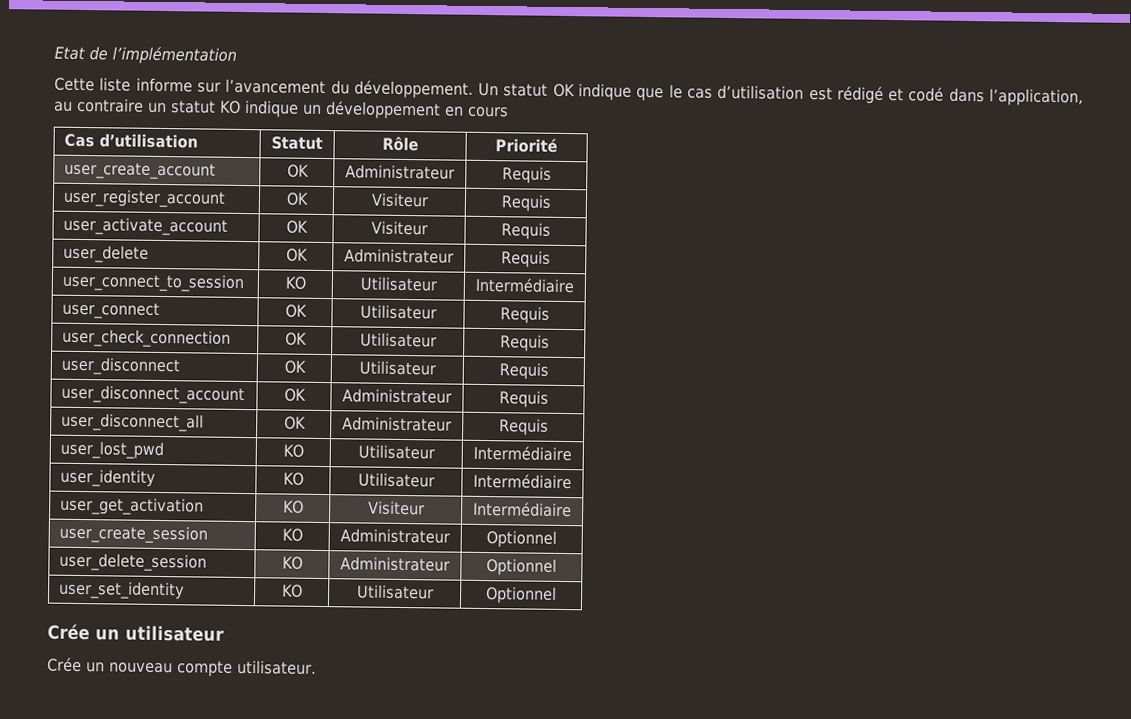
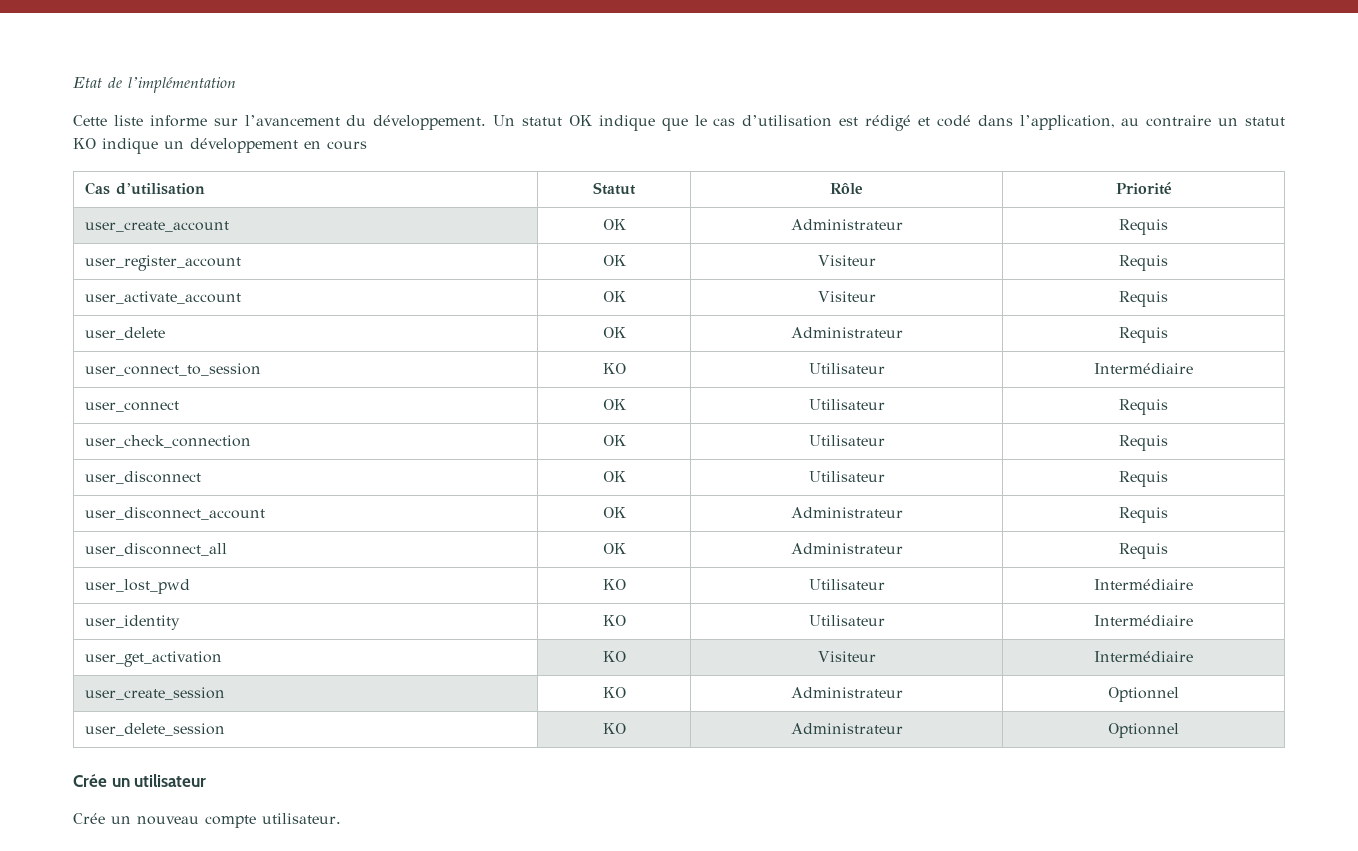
- user_set_identity | KO | Utilisateur | Optionnel

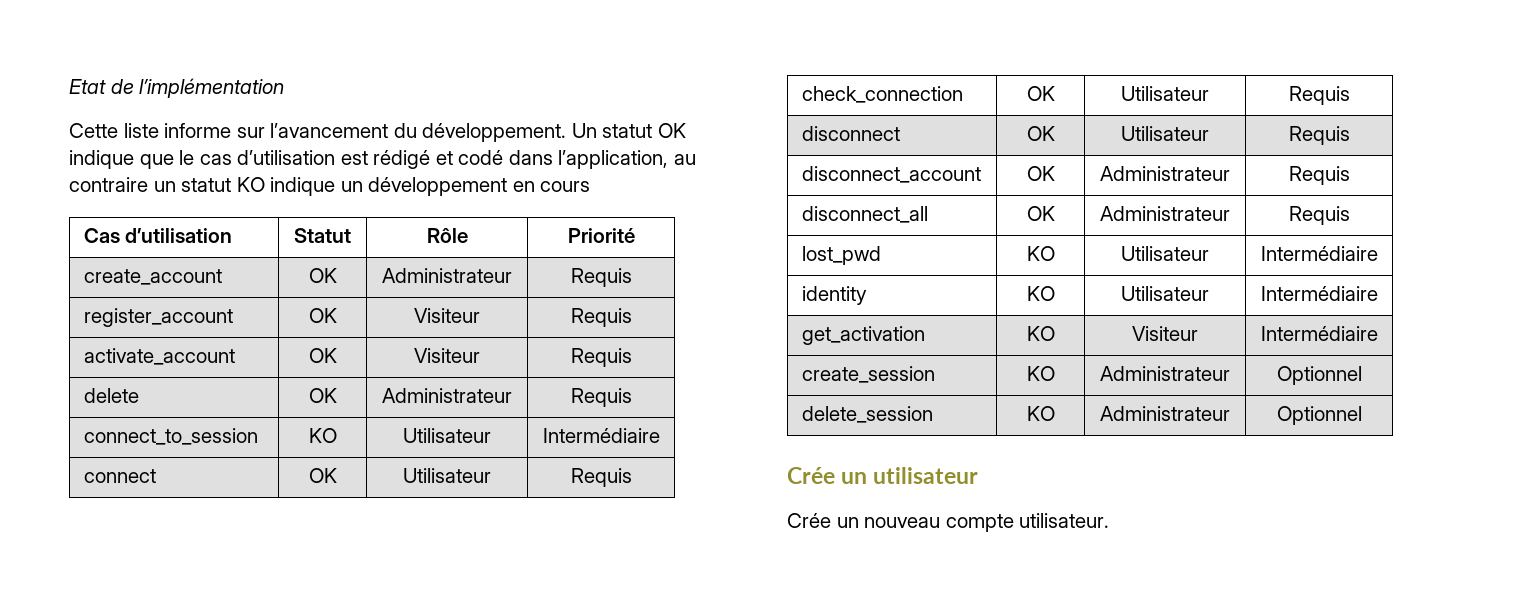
- user_create_account | OK | Administrateur | Requis
- user_register_account | OK | Visiteur | Requis
- user_activate_account | OK | Visiteur | Requis
- user_delete | OK | Administrateur | Requis
- user_connect_to_session | KO | Utilisateur | Intermédiaire
- user_connect | OK | Utilisateur | Requis
- user_check_connection | OK | Utilisateur | Requis
- user_disconnect | OK | Utilisateur | Requis
- user_disconnect_account | OK | Administrateur | Requis
- user_disconnect_all | OK | Administrateur | Requis
- user_lost_pwd | KO | Utilisateur | Intermédiaire
- user_identity | KO | Utilisateur | Intermédiaire
- user_get_activation | KO | Visiteur | Intermédiaire
+ create_account | OK | Administrateur | Requis
+ register_account | OK | Visiteur | Requis
+ activate_account | OK | Visiteur | Requis
+ delete | OK | Administrateur | Requis
+ connect_to_session | KO | Utilisateur | Intermédiaire
+ connect | OK | Utilisateur | Requis
+ check_connection | OK | Utilisateur | Requis
+ disconnect | OK | Utilisateur | Requis
+ disconnect_account | OK | Administrateur | Requis
+ disconnect_all | OK | Administrateur | Requis
+ lost_pwd | KO | Utilisateur | Intermédiaire
+ identity | KO | Utilisateur | Intermédiaire
+ get_activation | KO | Visiteur | Intermédiaire
- user_create_session | KO | Administrateur | Optionnel
- user_delete_session | KO | Administrateur | Optionnel
+ create_session | KO | Administrateur | Optionnel
+ delete_session | KO | Administrateur | Optionnel

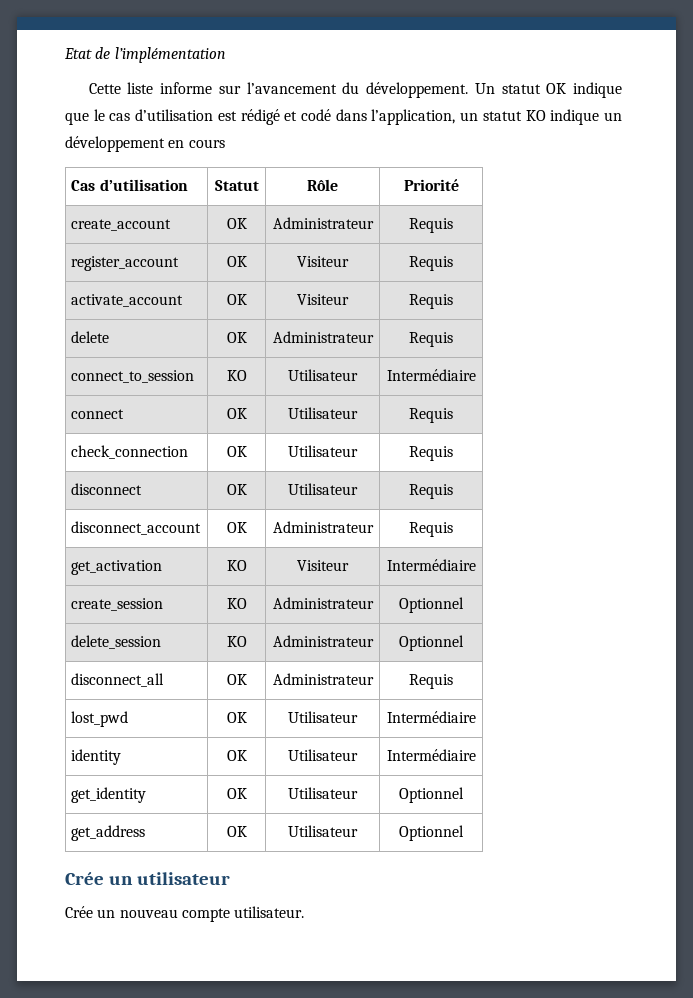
- Un statut OK indique que le cas d’utilisation est rédigé et codé dans l’application, au contraire un statut KO indique un développement en cours
+ Un statut OK indique que le cas d’utilisation est rédigé et codé dans l’application, un statut KO indique un développement en cours
- disconnect_all | OK | Administrateur | Requis
- lost_pwd | KO | Utilisateur | Intermédiaire
- identity | KO | Utilisateur | Intermédiaire
+ disconnect_all | OK | Administrateur | Requis
+ lost_pwd | OK | Utilisateur | Intermédiaire
+ identity | OK | Utilisateur | Intermédiaire
+ get_identity | OK | Utilisateur | Optionnel
+ get_address | OK | Utilisateur | Optionnel

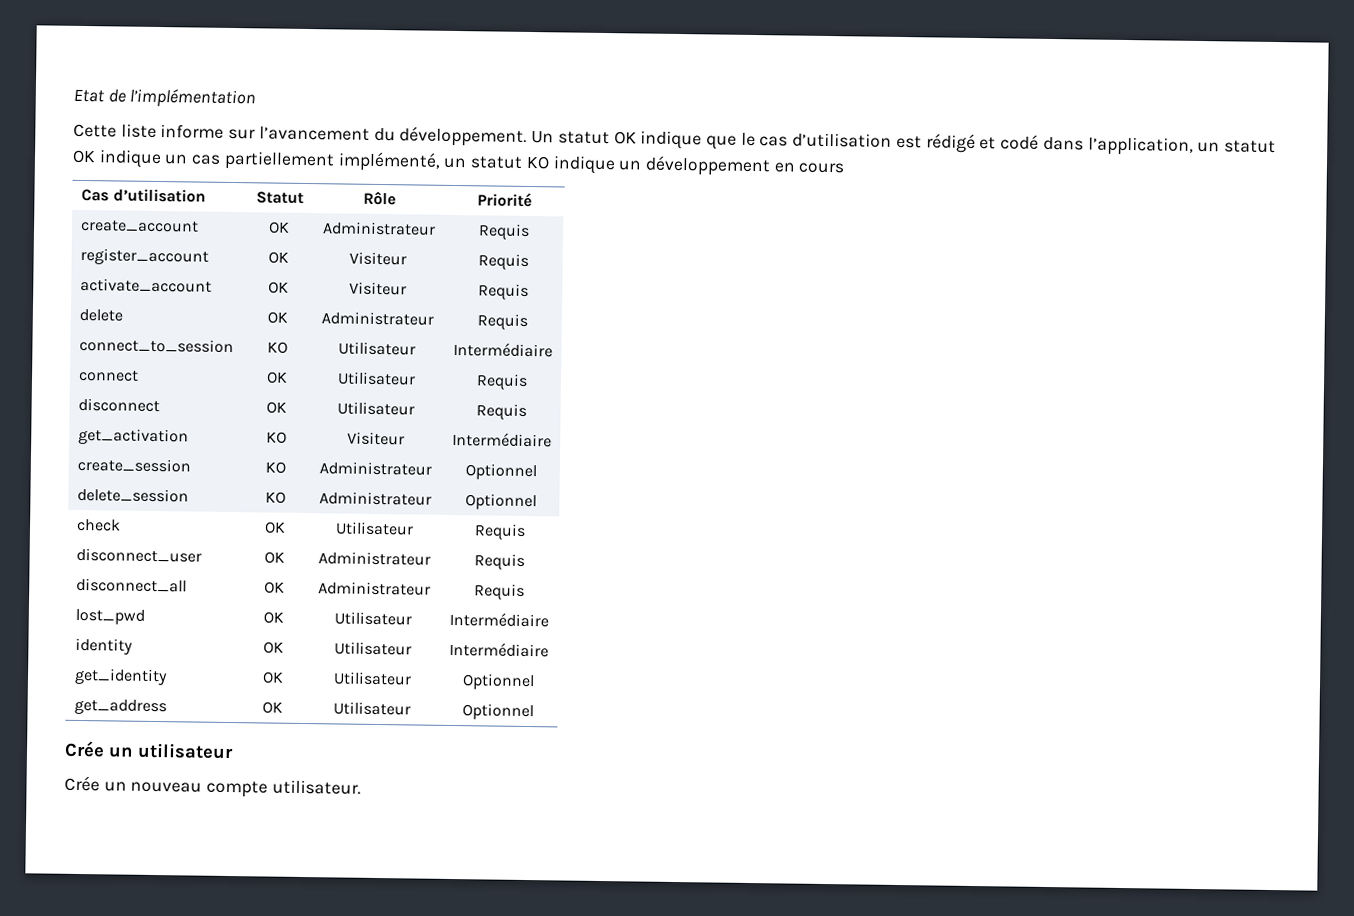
- Un statut OK indique que le cas d’utilisation est rédigé et codé dans l’application, un statut KO indique un développement en cours
+ Un statut OK indique que le cas d’utilisation est rédigé et codé dans l’application, un statut OK indique un cas partiellement implémenté, un statut KO indique un développement en cours
- check_connection | OK | Utilisateur | Requis
- disconnect_account | OK | Administrateur | Requis
+ check | OK | Utilisateur | Requis
+ disconnect_user | OK | Administrateur | Requis

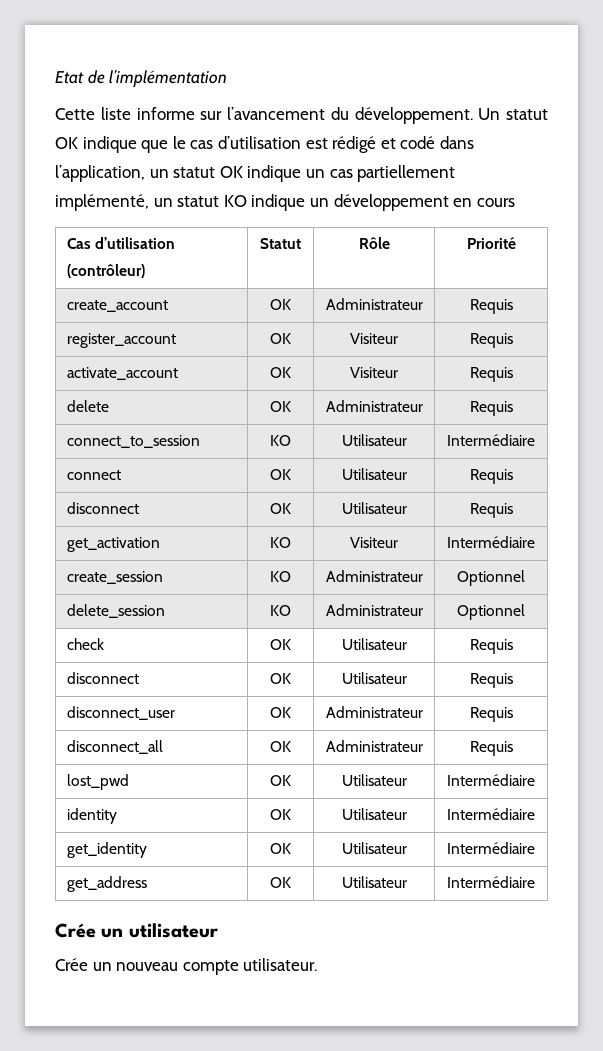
- Cas d’utilisation | Statut | Rôle | Priorité
+ Cas d’utilisation (contrôleur) | Statut | Rôle | Priorité
  check | OK | Utilisateur | Requis
+ disconnect | OK | Utilisateur | Requis
- get_identity | OK | Utilisateur | Optionnel
+ get_identity | OK | Utilisateur | Intermédiaire
- get_address | OK | Utilisateur | Optionnel
+ get_address | OK | Utilisateur | Intermédiaire

